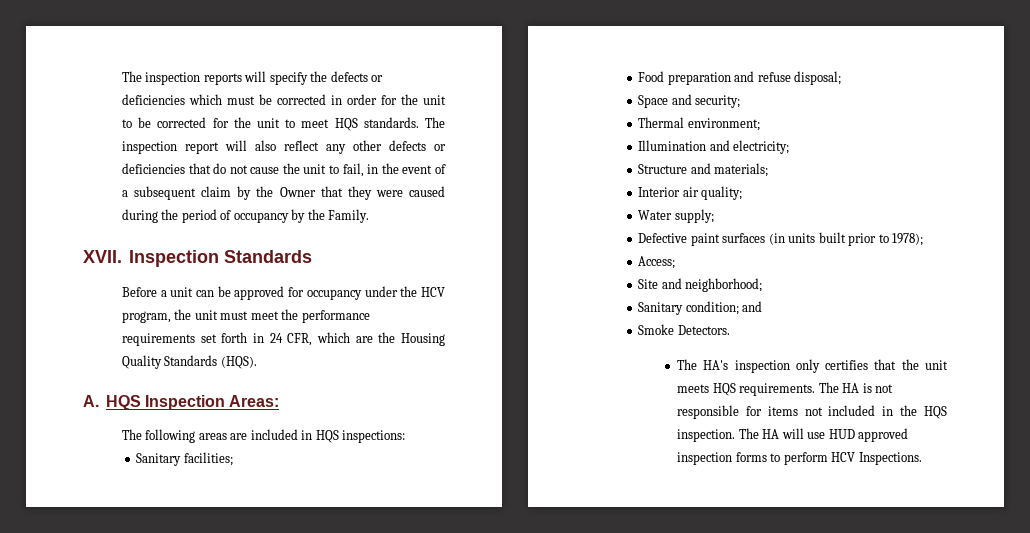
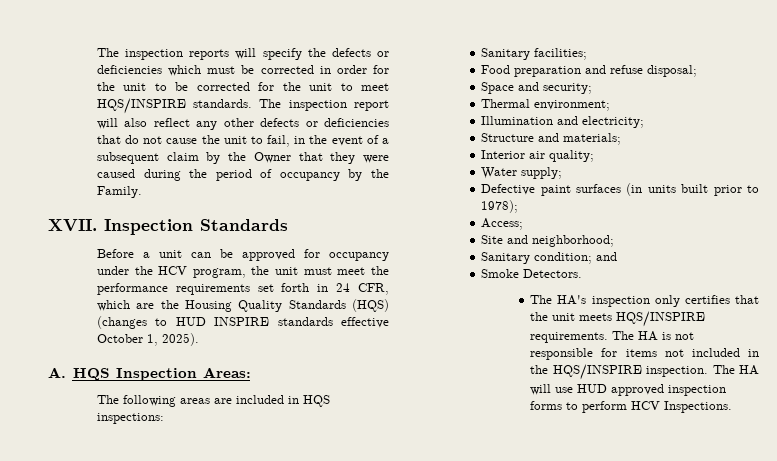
- The inspection reports will specify the defects or deficiencies which must be corrected in order for the unit to be corrected for the unit to meet HQS standards.
+ The inspection reports will specify the defects or deficiencies which must be corrected in order for the unit to be corrected for the unit to meet HQS/INSPIRE standards.
- Before a unit can be approved for occupancy under the HCV program, the unit must meet the performance requirements set forth in 24 CFR, which are the Housing Quality Standards (HQS).
+ Before a unit can be approved for occupancy under the HCV program, the unit must meet the performance requirements set forth in 24 CFR, which are the Housing Quality Standards (HQS) (changes to HUD INSPIRE standards effective October 1, 2025).
- The HA's inspection only certifies that the unit meets HQS requirements.
+ The HA's inspection only certifies that the unit meets HQS/INSPIRE requirements.
- The HA is not responsible for items not included in the HQS inspection.
+ The HA is not responsible for items not included in the HQS/INSPIRE inspection.

